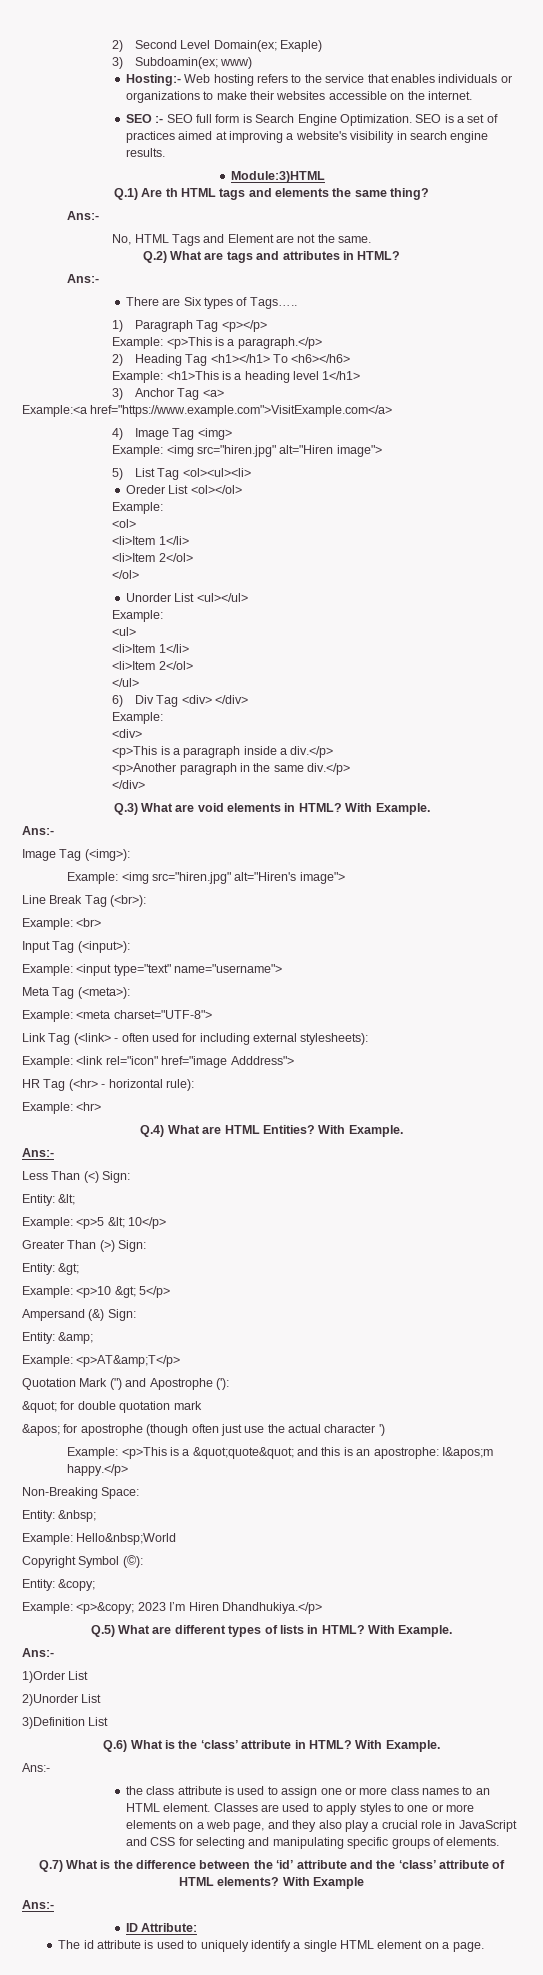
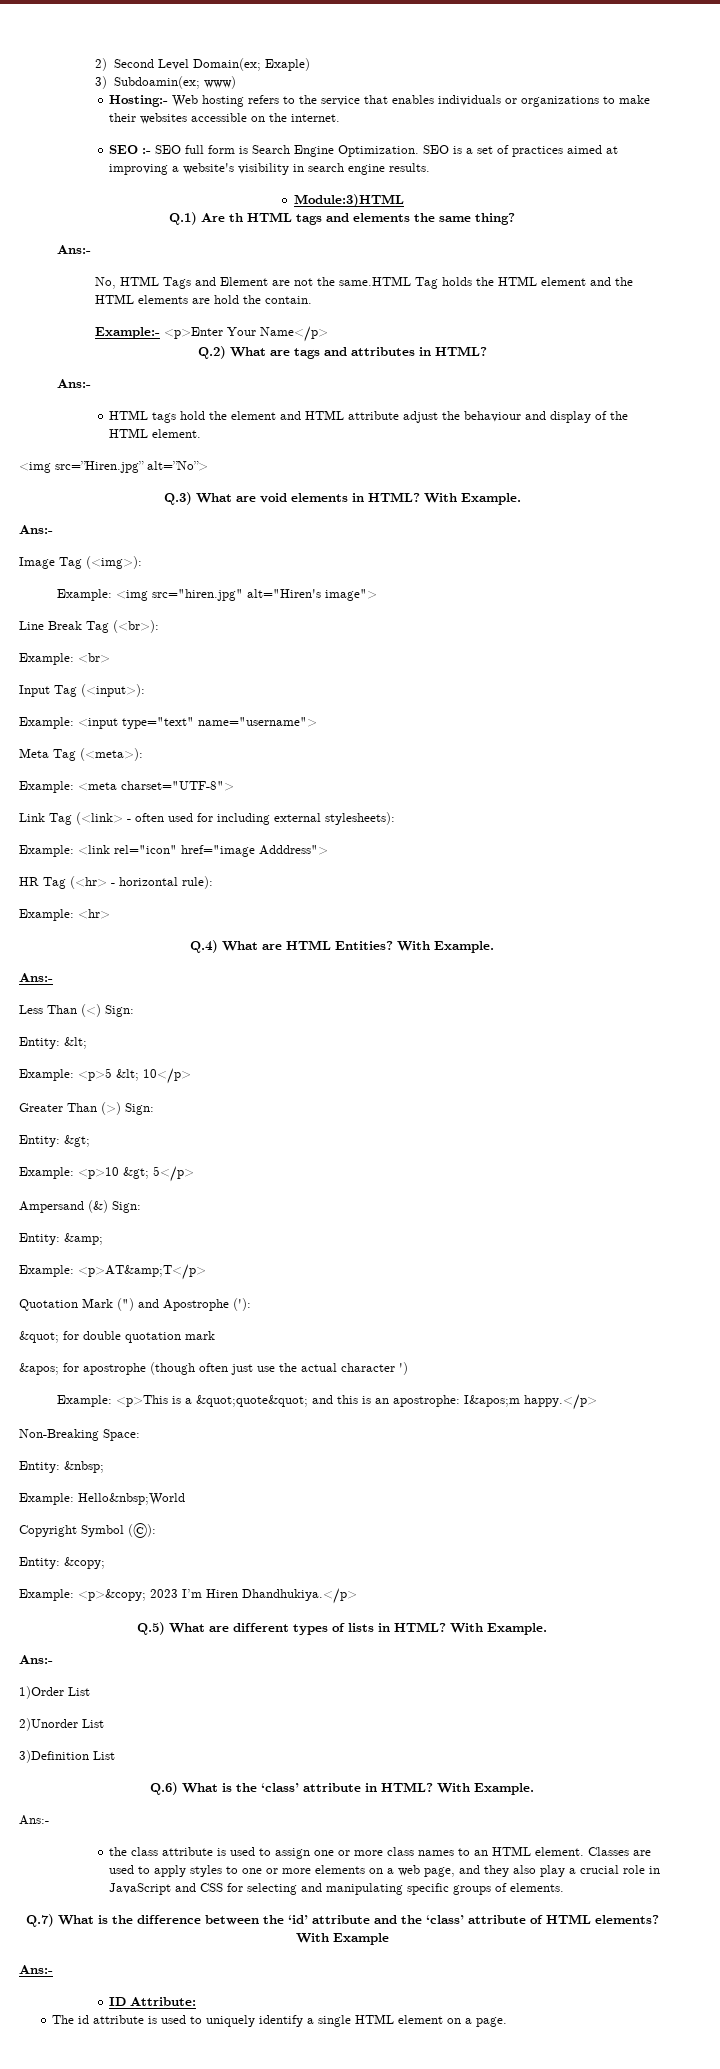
- No, HTML Tags and Element are not the same.
+ No, HTML Tags and Element are not the same.HTML Tag holds the HTML element and the HTML elements are hold the contain.
+ Example:- <p>Enter Your Name</p>
- There are Six types of Tags…..
- 1) Paragraph Tag <p></p>
- Example: <p>This is a paragraph.</p>
- 2) Heading Tag <h1></h1> To <h6></h6>
- Example: <h1>This is a heading level 1</h1>
- 3) Anchor Tag <a>
- Example:<a href="https://www.example.com">VisitExample.com</a>
- 4) Image Tag <img>
- Example: <img src="hiren.jpg" alt="Hiren image">
- 5) List Tag <ol><ul><li>
- Oreder List <ol></ol>
- Example:
- <ol>
- <li>Item 1</li>
- <li>Item 2</ol>
- </ol>
- Unorder List <ul></ul>
- Example:
- <ul>
- <li>Item 1</li>
- <li>Item 2</ol>
- </ul>
- 6) Div Tag <div> </div>
- Example:
- <div>
- <p>This is a paragraph inside a div.</p>
- <p>Another paragraph in the same div.</p>
- </div>
+ HTML tags hold the element and HTML attribute adjust the behaviour and display of the HTML element.
+ <img src=”Hiren.jpg” alt=”No”>

